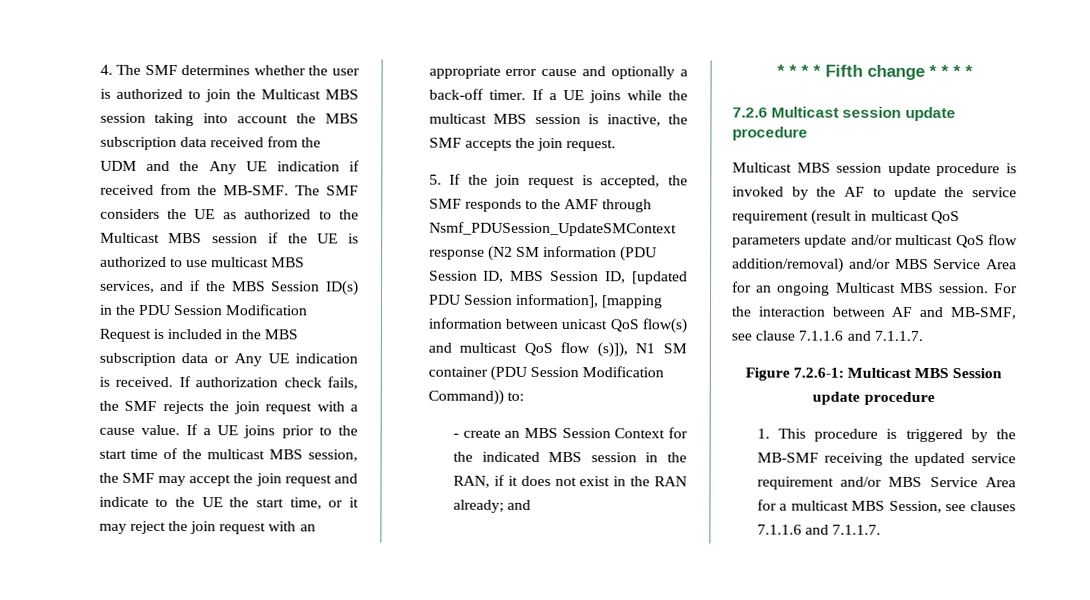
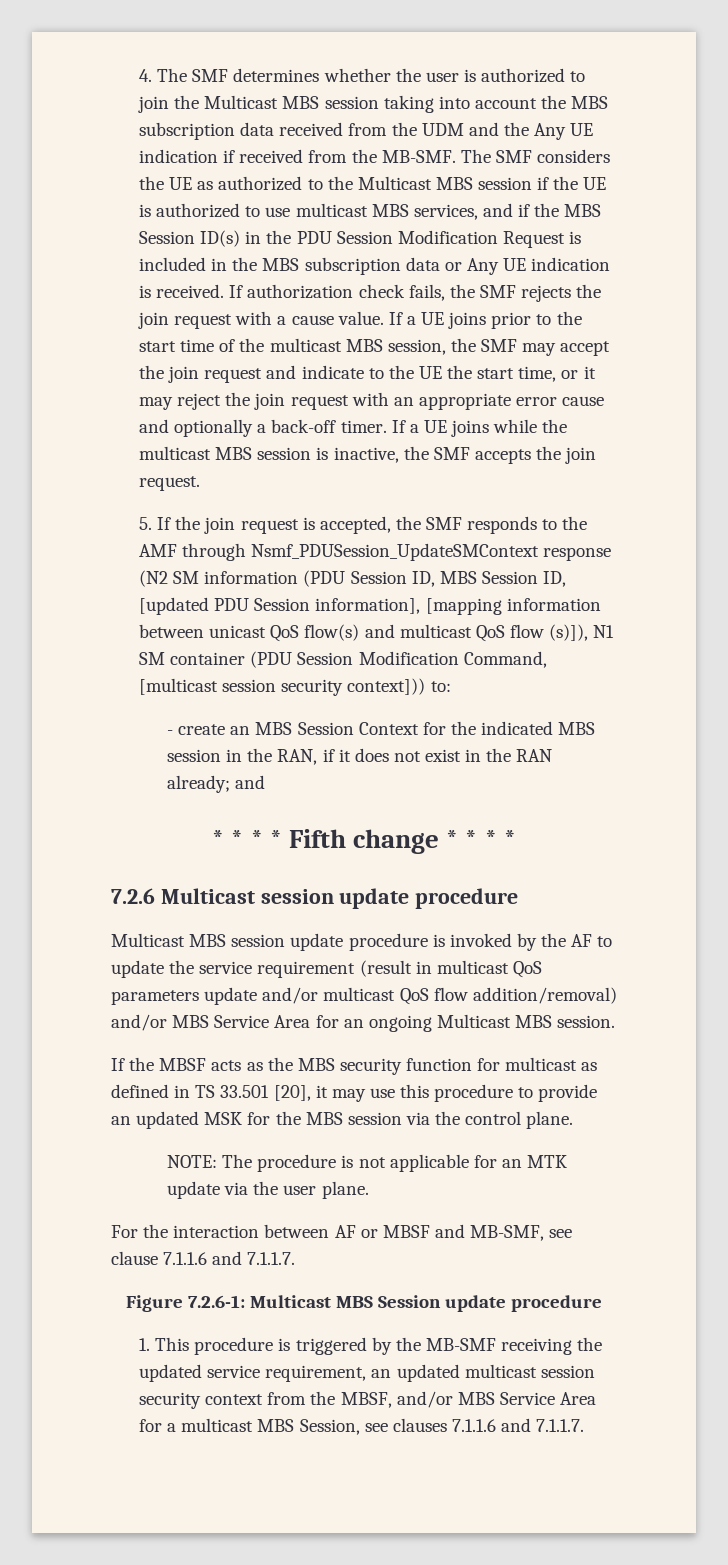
- 5. If the join request is accepted, the SMF responds to the AMF through Nsmf_PDUSession_UpdateSMContext response (N2 SM information (PDU Session ID, MBS Session ID, [updated PDU Session information], [mapping information between unicast QoS flow(s) and multicast QoS flow (s)]), N1 SM container (PDU Session Modification Command)) to:
+ 5. If the join request is accepted, the SMF responds to the AMF through Nsmf_PDUSession_UpdateSMContext response (N2 SM information (PDU Session ID, MBS Session ID, [updated PDU Session information], [mapping information between unicast QoS flow(s) and multicast QoS flow (s)]), N1 SM container (PDU Session Modification Command, [multicast session security context])) to:
- Multicast MBS session update procedure is invoked by the AF to update the service requirement (result in multicast QoS parameters update and/or multicast QoS flow addition/removal) and/or MBS Service Area for an ongoing Multicast MBS session. For the interaction between AF and MB-SMF, see clause 7.1.1.6 and 7.1.1.7.
+ Multicast MBS session update procedure is invoked by the AF to update the service requirement (result in multicast QoS parameters update and/or multicast QoS flow addition/removal) and/or MBS Service Area for an ongoing Multicast MBS session.
+ If the MBSF acts as the MBS security function for multicast as defined in TS 33.501 [20], it may use this procedure to provide an updated MSK for the MBS session via the control plane.
+ NOTE: The procedure is not applicable for an MTK update via the user plane.
+ For the interaction between AF or MBSF and MB-SMF, see clause 7.1.1.6 and 7.1.1.7.
- 1. This procedure is triggered by the MB-SMF receiving the updated service requirement and/or MBS Service Area for a multicast MBS Session, see clauses 7.1.1.6 and 7.1.1.7.
+ 1. This procedure is triggered by the MB-SMF receiving the updated service requirement, an updated multicast session security context from the MBSF, and/or MBS Service Area for a multicast MBS Session, see clauses 7.1.1.6 and 7.1.1.7.

